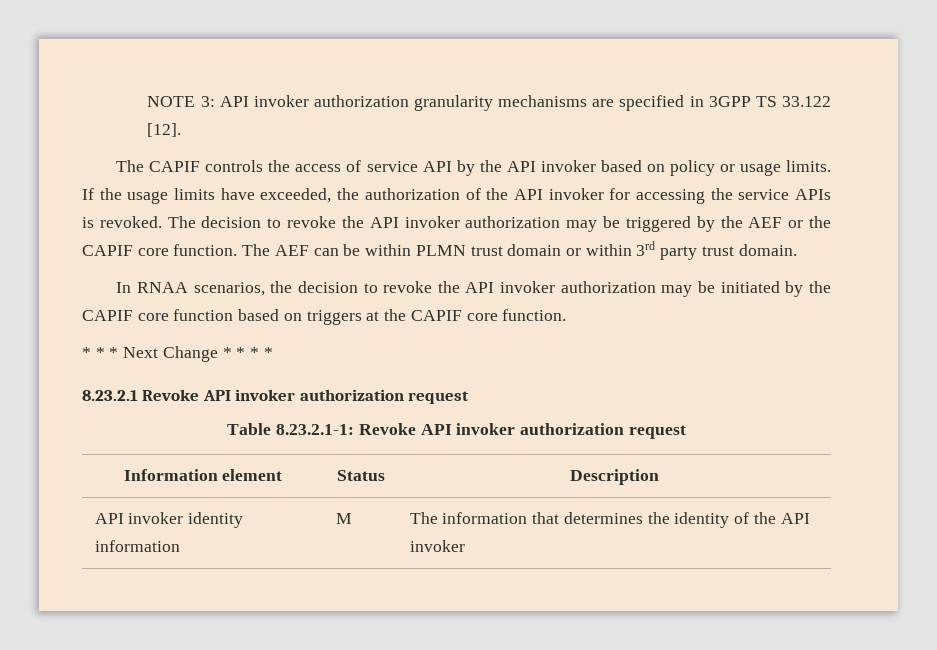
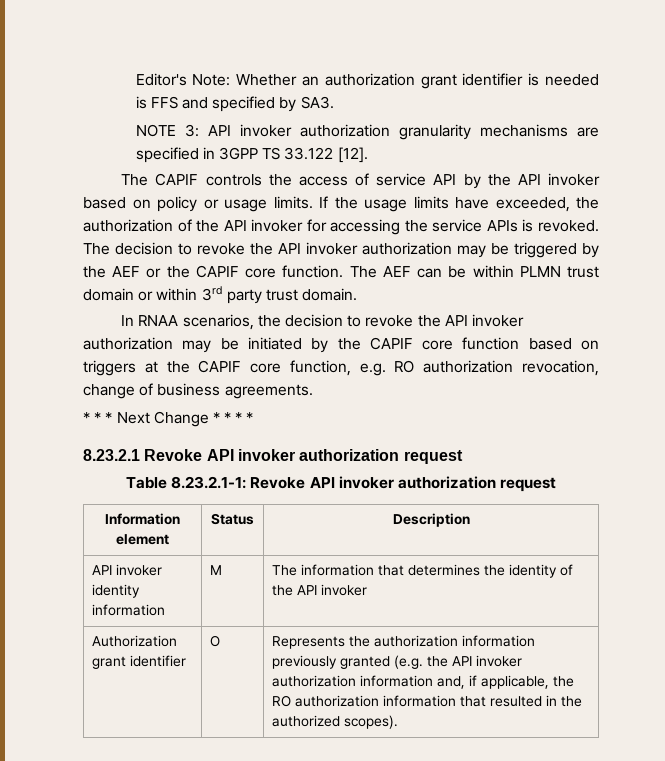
+ Editor's Note: Whether an authorization grant identifier is needed is FFS and specified by SA3.
- In RNAA scenarios, the decision to revoke the API invoker authorization may be initiated by the CAPIF core function based on triggers at the CAPIF core function.
+ In RNAA scenarios, the decision to revoke the API invoker authorization may be initiated by the CAPIF core function based on triggers at the CAPIF core function, e.g. RO authorization revocation, change of business agreements.
+ Authorization grant identifier | O | Represents the authorization information previously granted (e.g. the API invoker authorization information and, if applicable, the RO authorization information that resulted in the authorized scopes).

